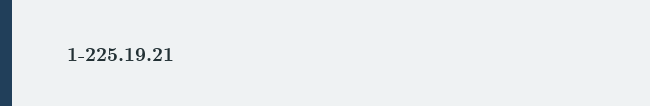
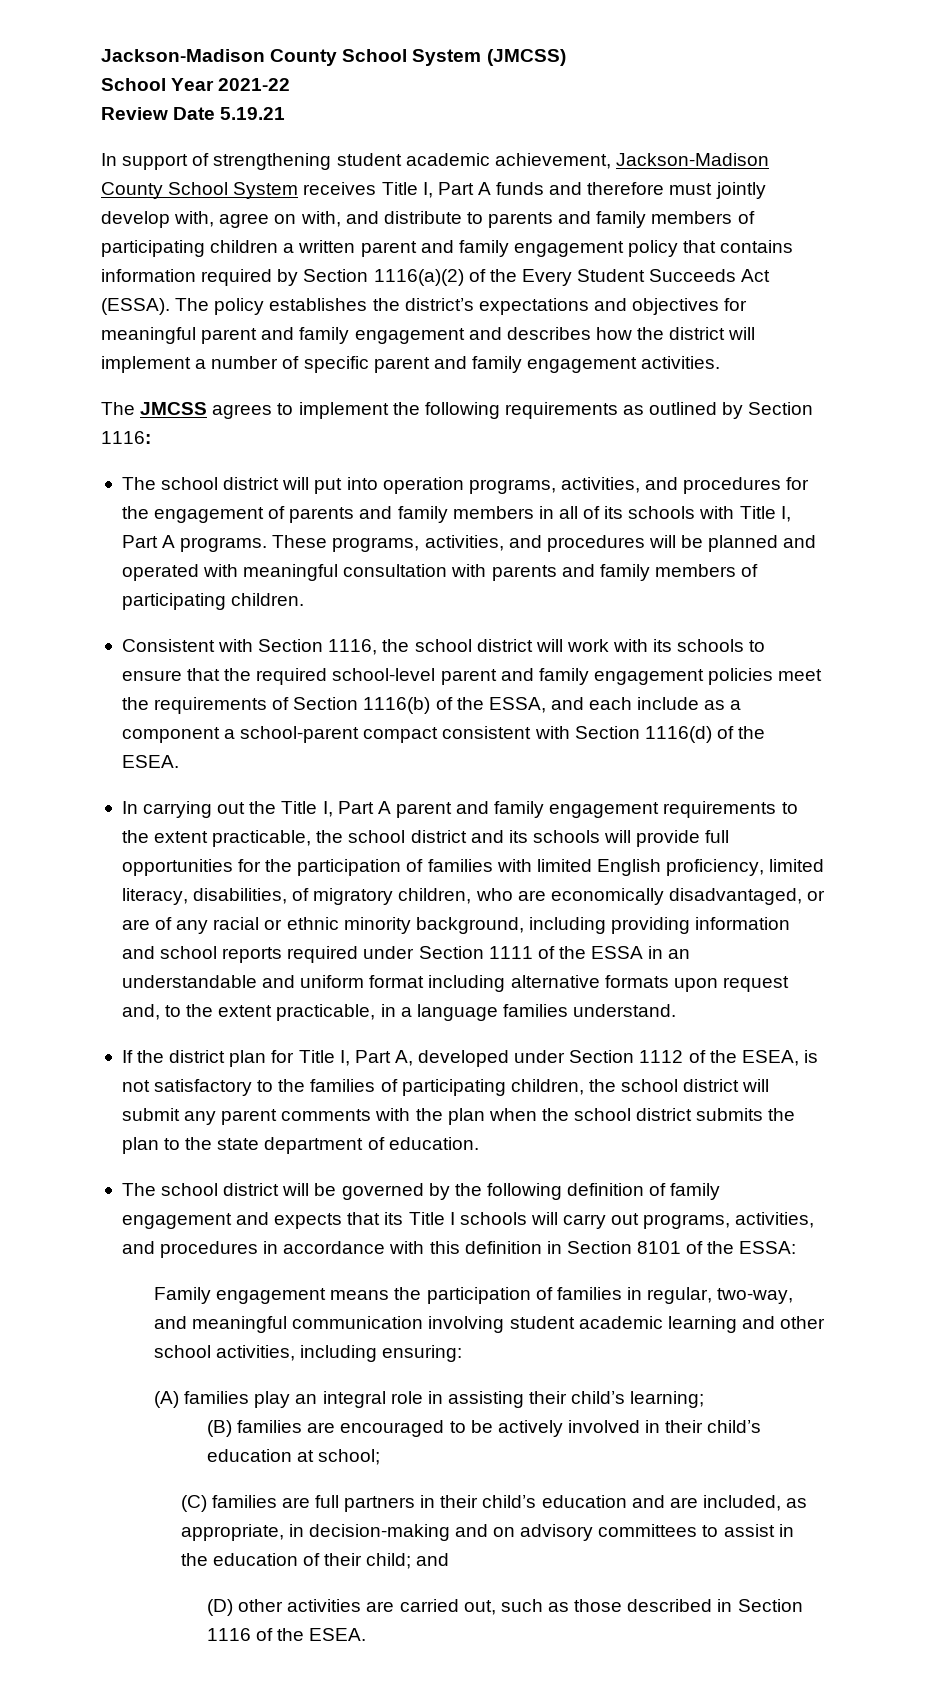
- 1-225.19.21
+ Jackson-Madison County School System (JMCSS)
+ School Year 2021-22
+ Review Date 5.19.21
+ In support of strengthening student academic achievement, Jackson-Madison County School System receives Title I, Part A funds and therefore must jointly develop with, agree on with, and distribute to parents and family members of participating children a written parent and family engagement policy that contains information required by Section 1116(a)(2) of the Every Student Succeeds Act (ESSA). The policy establishes the district’s expectations and objectives for meaningful parent and family engagement and describes how the district will implement a number of specific parent and family engagement activities.
+ The JMCSS agrees to implement the following requirements as outlined by Section 1116:
+ The school district will put into operation programs, activities, and procedures for the engagement of parents and family members in all of its schools with Title I, Part A programs. These programs, activities, and procedures will be planned and operated with meaningful consultation with parents and family members of participating children.
+ Consistent with Section 1116, the school district will work with its schools to ensure that the required school-level parent and family engagement policies meet the requirements of Section 1116(b) of the ESSA, and each include as a component a school-parent compact consistent with Section 1116(d) of the ESEA.
+ In carrying out the Title I, Part A parent and family engagement requirements to the extent practicable, the school district and its schools will provide full opportunities for the participation of families with limited English proficiency, limited literacy, disabilities, of migratory children, who are economically disadvantaged, or are of any racial or ethnic minority background, including providing information and school reports required under Section 1111 of the ESSA in an understandable and uniform format including alternative formats upon request and, to the extent practicable, in a language families understand.
+ If the district plan for Title I, Part A, developed under Section 1112 of the ESEA, is not satisfactory to the families of participating children, the school district will submit any parent comments with the plan when the school district submits the plan to the state department of education.
+ The school district will be governed by the following definition of family engagement and expects that its Title I schools will carry out programs, activities, and procedures in accordance with this definition in Section 8101 of the ESSA:
+ Family engagement means the participation of families in regular, two-way, and meaningful communication involving student academic learning and other school activities, including ensuring:
+ (A) families play an integral role in assisting their child’s learning;
+ (B) families are encouraged to be actively involved in their child’s education at school;
+ (C) families are full partners in their child’s education and are included, as appropriate, in decision-making and on advisory committees to assist in the education of their child; and
+ (D) other activities are carried out, such as those described in Section 1116 of the ESEA.

